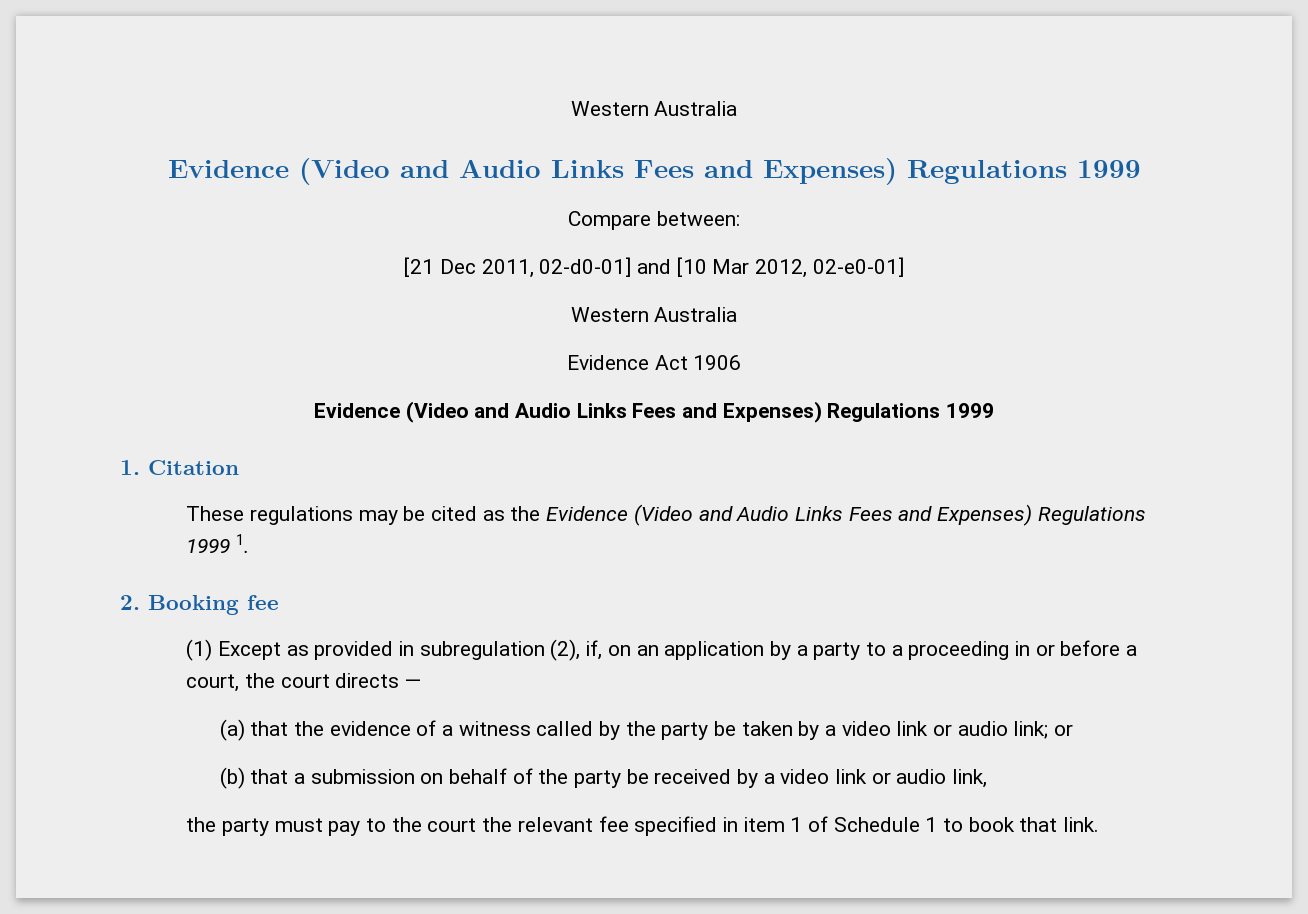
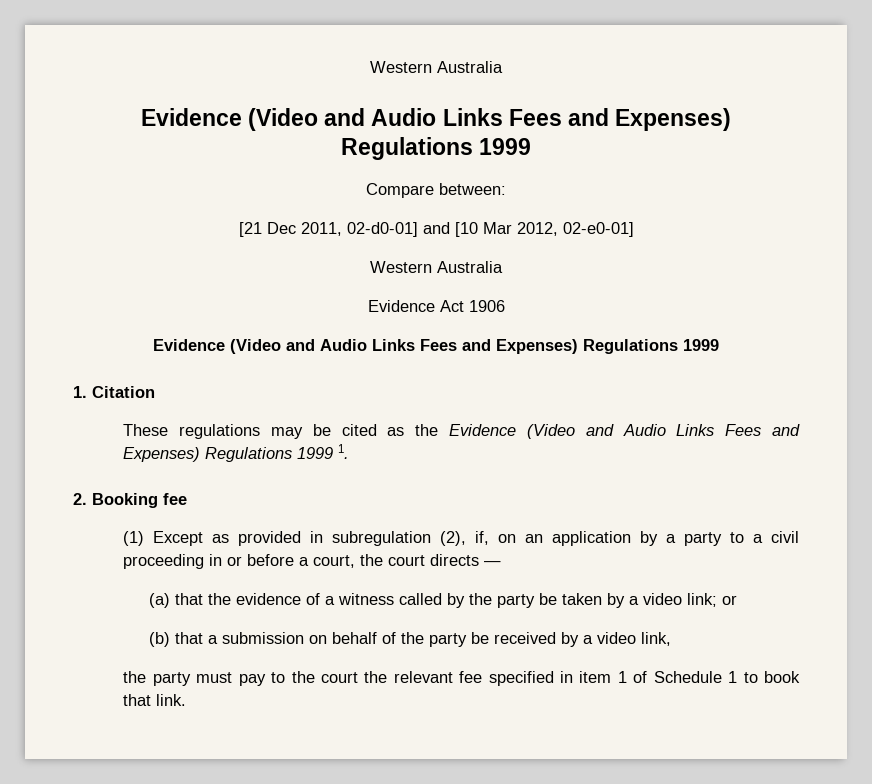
- (1) Except as provided in subregulation (2), if, on an application by a party to a proceeding in or before a court, the court directs —
+ (1) Except as provided in subregulation (2), if, on an application by a party to a civil proceeding in or before a court, the court directs —
- (a) that the evidence of a witness called by the party be taken by a video link or audio link; or
+ (a) that the evidence of a witness called by the party be taken by a video link; or
- (b) that a submission on behalf of the party be received by a video link or audio link,
+ (b) that a submission on behalf of the party be received by a video link,

